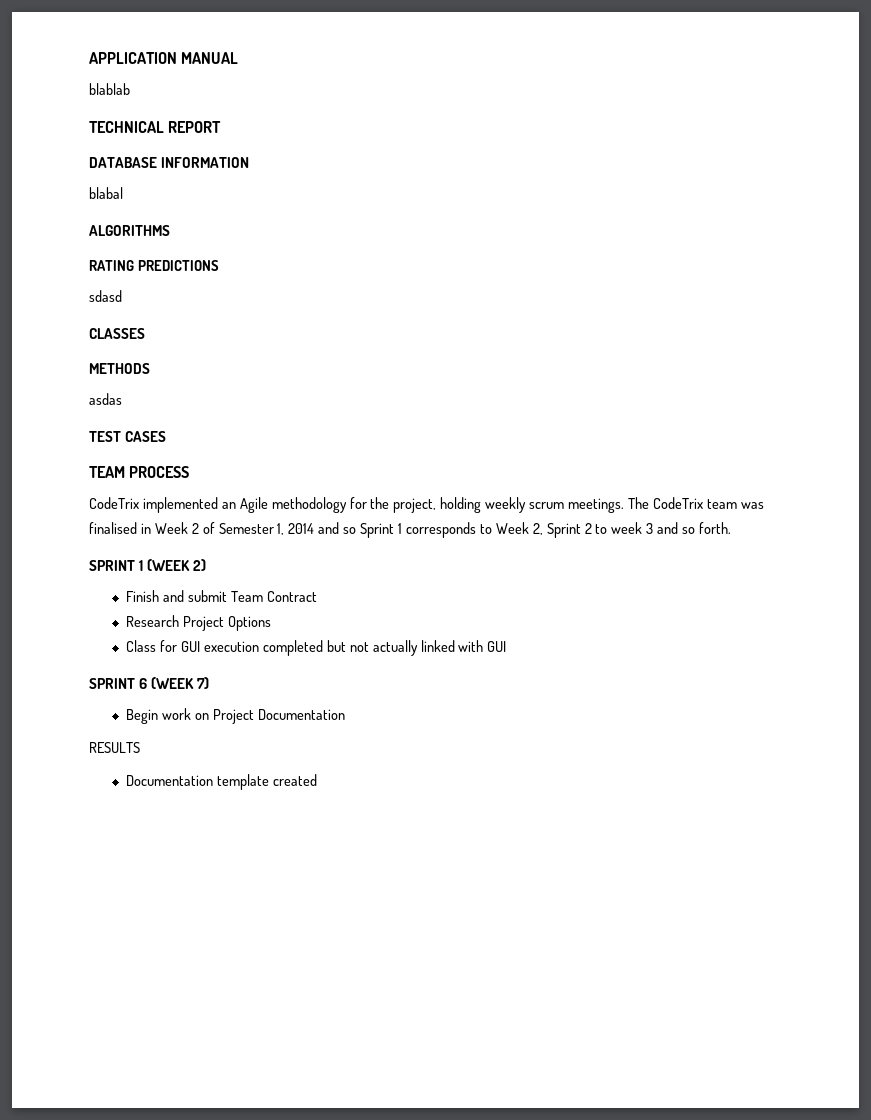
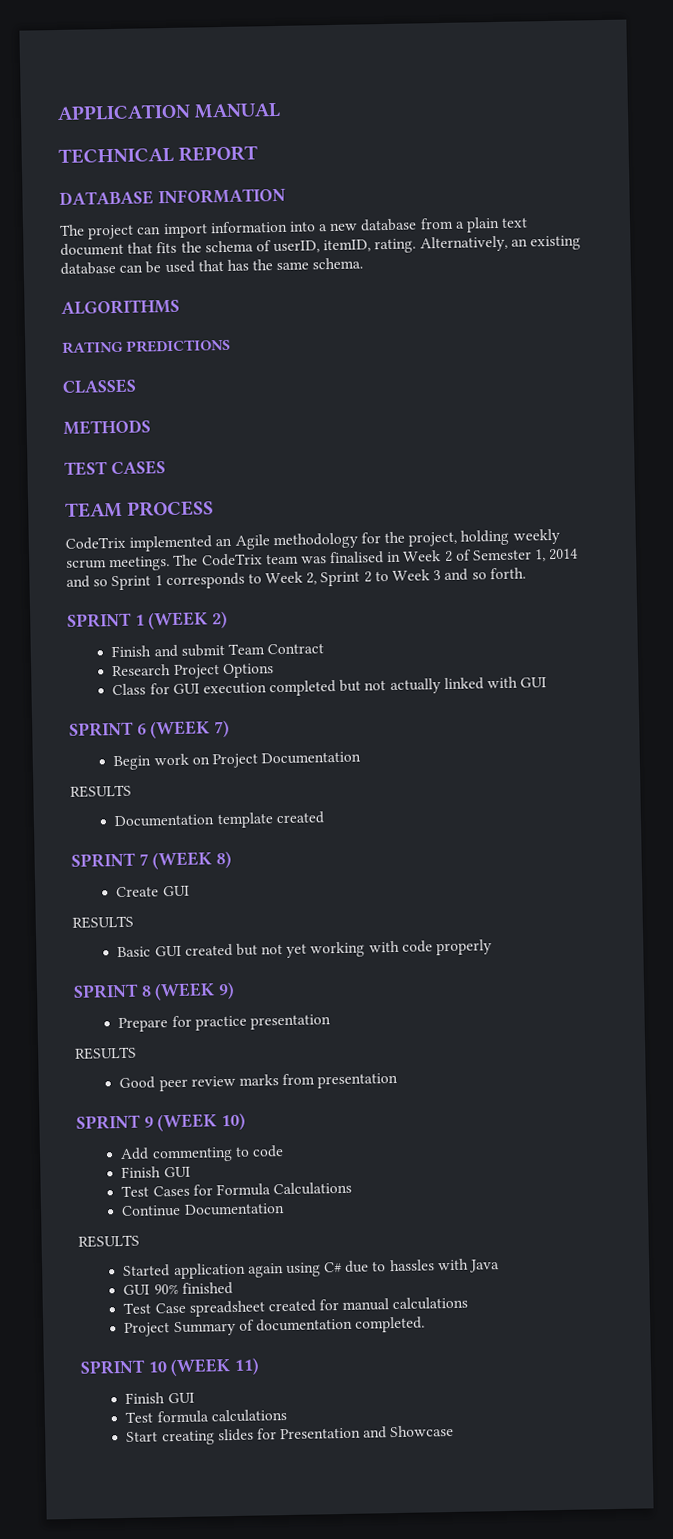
- blablab
- blabal
+ The project can import information into a new database from a plain text document that fits the schema of userID, itemID, rating. Alternatively, an existing database can be used that has the same schema.
- sdasd
- asdas
- The CodeTrix team was finalised in Week 2 of Semester 1, 2014 and so Sprint 1 corresponds to Week 2, Sprint 2 to week 3 and so forth.
+ The CodeTrix team was finalised in Week 2 of Semester 1, 2014 and so Sprint 1 corresponds to Week 2, Sprint 2 to Week 3 and so forth.
+ SPRINT 7 (WEEK 8)
+ Create GUI
+ RESULTS
+ Basic GUI created but not yet working with code properly
+ SPRINT 8 (WEEK 9)
+ Prepare for practice presentation
+ RESULTS
+ Good peer review marks from presentation
+ SPRINT 9 (WEEK 10)
+ Add commenting to code
+ Finish GUI
+ Test Cases for Formula Calculations
+ Continue Documentation
+ RESULTS
+ Started application again using C# due to hassles with Java
+ GUI 90% finished
+ Test Case spreadsheet created for manual calculations
+ Project Summary of documentation completed.
+ SPRINT 10 (WEEK 11)
+ Finish GUI
+ Test formula calculations
+ Start creating slides for Presentation and Showcase

